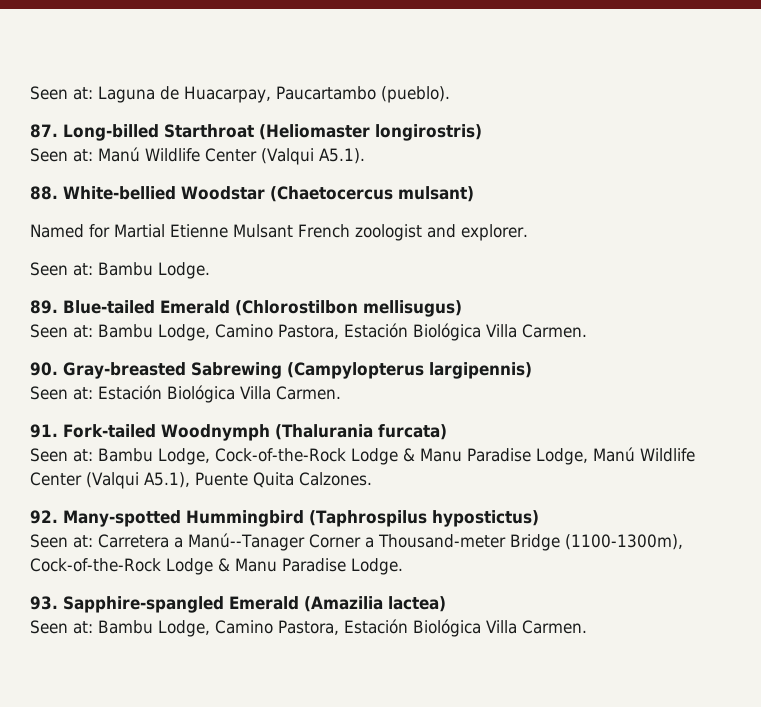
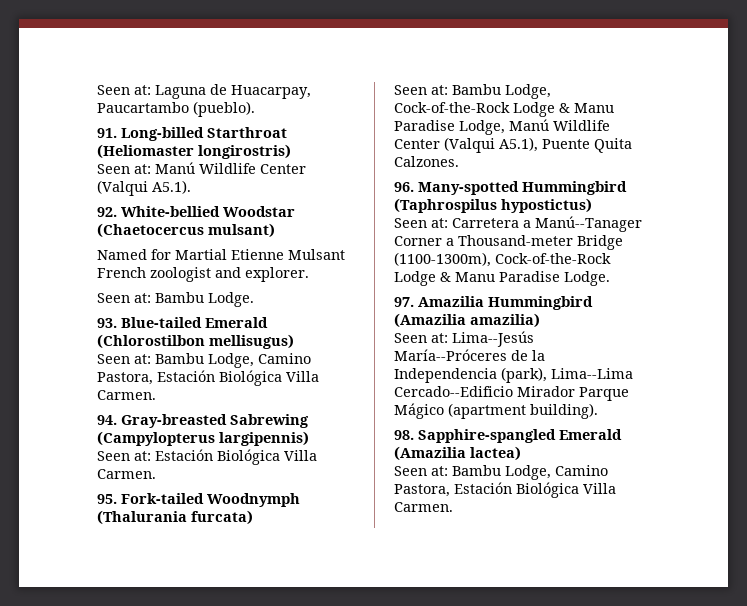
- 87. Long-billed Starthroat (Heliomaster longirostris)
+ 91. Long-billed Starthroat (Heliomaster longirostris)
- 88. White-bellied Woodstar (Chaetocercus mulsant)
+ 92. White-bellied Woodstar (Chaetocercus mulsant)
- 89. Blue-tailed Emerald (Chlorostilbon mellisugus)
+ 93. Blue-tailed Emerald (Chlorostilbon mellisugus)
- 90. Gray-breasted Sabrewing (Campylopterus largipennis)
+ 94. Gray-breasted Sabrewing (Campylopterus largipennis)
- 91. Fork-tailed Woodnymph (Thalurania furcata)
+ 95. Fork-tailed Woodnymph (Thalurania furcata)
- 92. Many-spotted Hummingbird (Taphrospilus hypostictus)
+ 96. Many-spotted Hummingbird (Taphrospilus hypostictus)
- 93. Sapphire-spangled Emerald (Amazilia lactea)
+ 97. Amazilia Hummingbird (Amazilia amazilia)
+ Seen at: Lima--Jesús María--Próceres de la Independencia (park), Lima--Lima Cercado--Edificio Mirador Parque Mágico (apartment building).
+ 98. Sapphire-spangled Emerald (Amazilia lactea)

